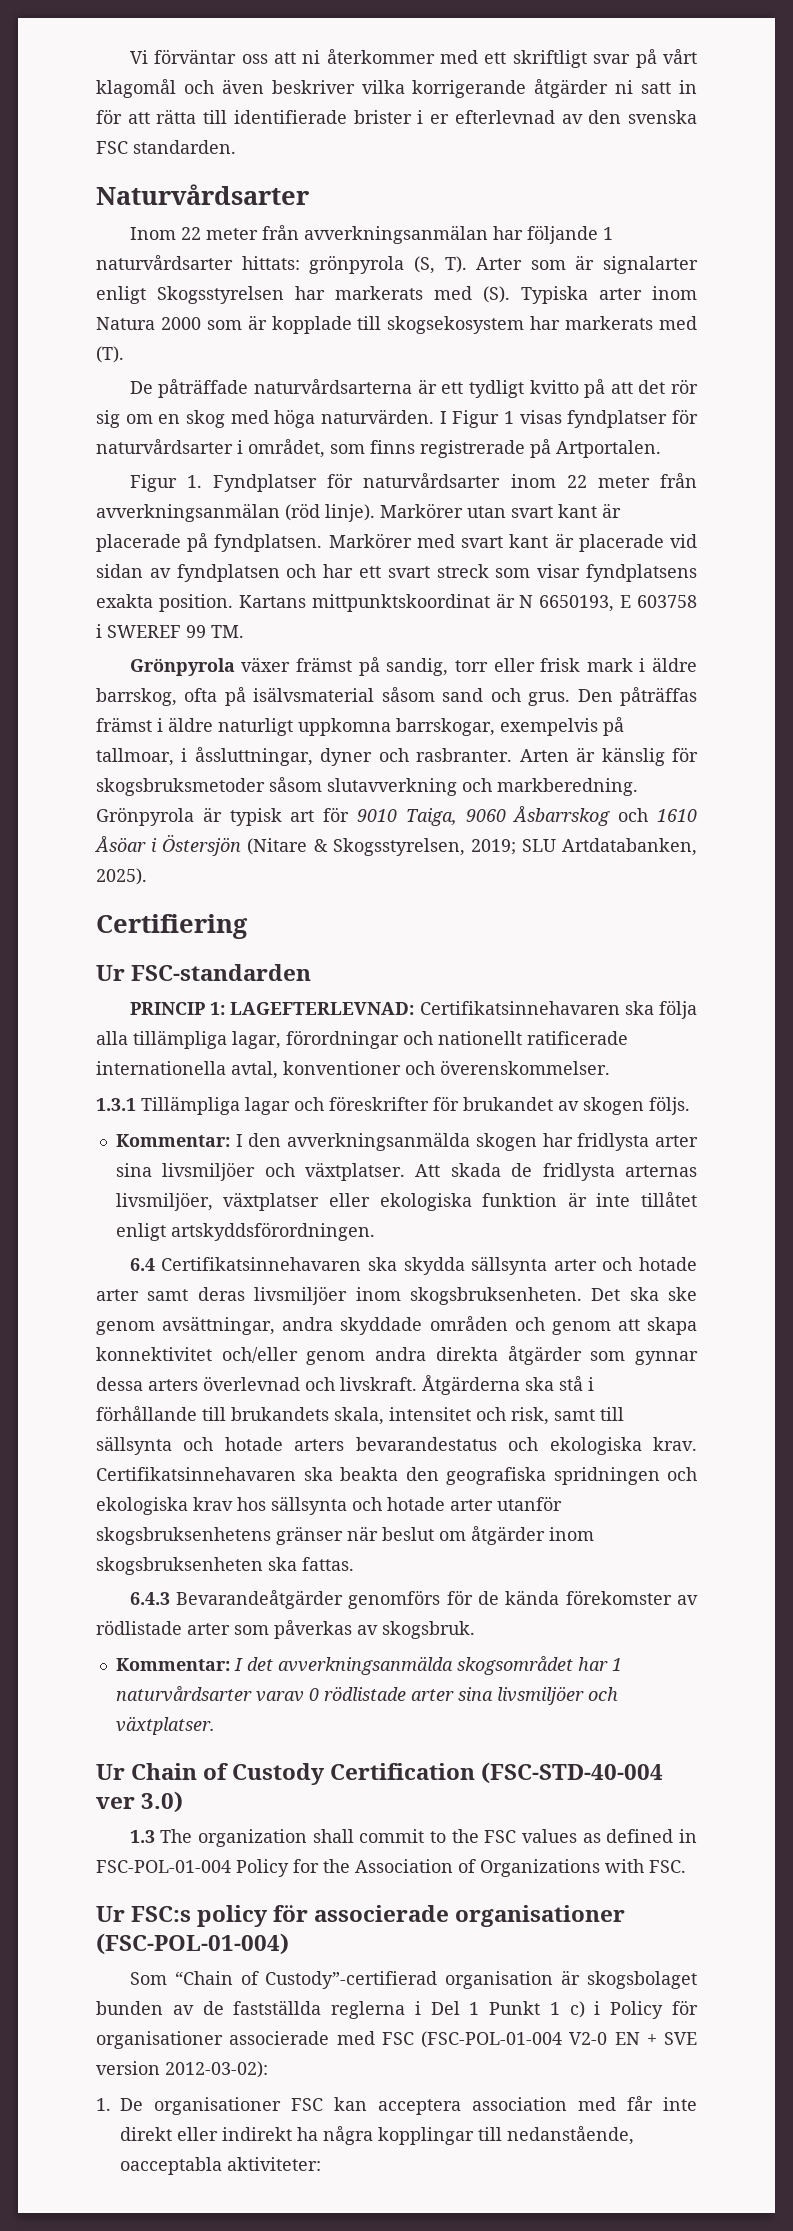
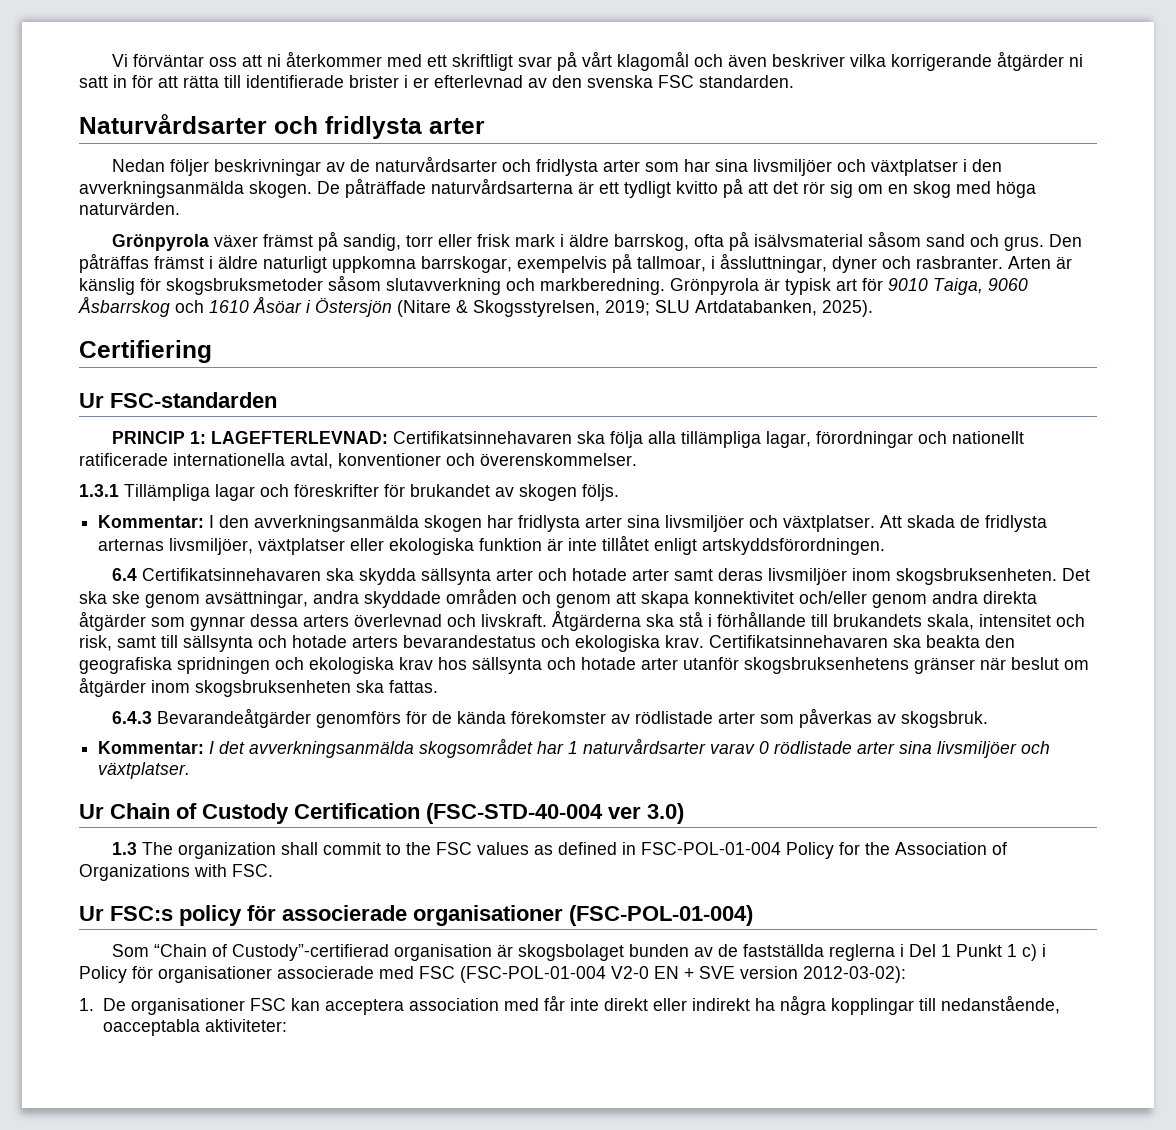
- Naturvårdsarter
- Inom 22 meter från avverkningsanmälan har följande 1 naturvårdsarter hittats: grönpyrola (S, T). Arter som är signalarter enligt Skogsstyrelsen har markerats med (S). Typiska arter inom Natura 2000 som är kopplade till skogsekosystem har markerats med (T).
- De påträffade naturvårdsarterna är ett tydligt kvitto på att det rör sig om en skog med höga naturvärden. I Figur 1 visas fyndplatser för naturvårdsarter i området, som finns registrerade på Artportalen.
- Figur 1. Fyndplatser för naturvårdsarter inom 22 meter från avverkningsanmälan (röd linje). Markörer utan svart kant är placerade på fyndplatsen. Markörer med svart kant är placerade vid sidan av fyndplatsen och har ett svart streck som visar fyndplatsens exakta position. Kartans mittpunktskoordinat är N 6650193, E 603758 i SWEREF 99 TM.
+ Naturvårdsarter och fridlysta arter
+ Nedan följer beskrivningar av de naturvårdsarter och fridlysta arter som har sina livsmiljöer och växtplatser i den avverkningsanmälda skogen. De påträffade naturvårdsarterna är ett tydligt kvitto på att det rör sig om en skog med höga naturvärden.

